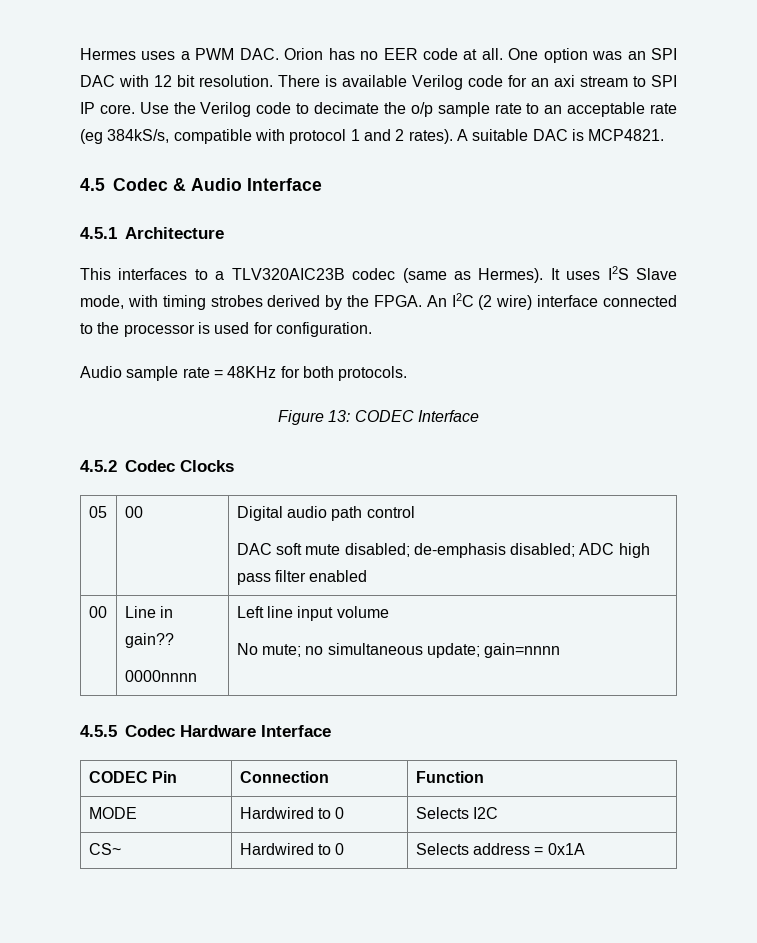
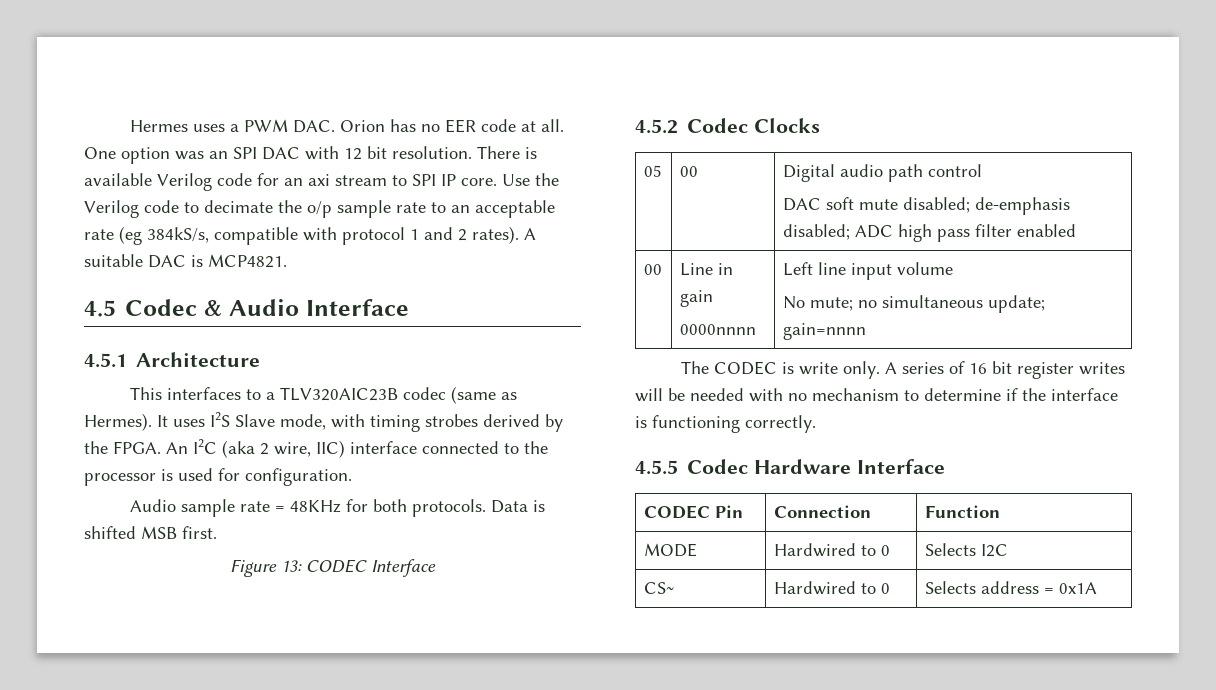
- An I2C (2 wire) interface connected to the processor is used for configuration.
+ An I2C (aka 2 wire, IIC) interface connected to the processor is used for configuration.
+ Data is shifted MSB first.
- 00 | Line in gain??
+ 00 | Line in gain
+ The CODEC is write only. A series of 16 bit register writes will be needed with no mechanism to determine if the interface is functioning correctly.

